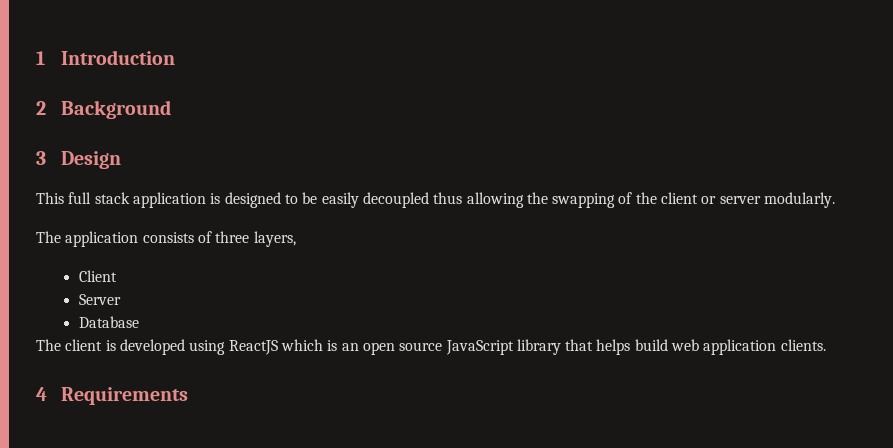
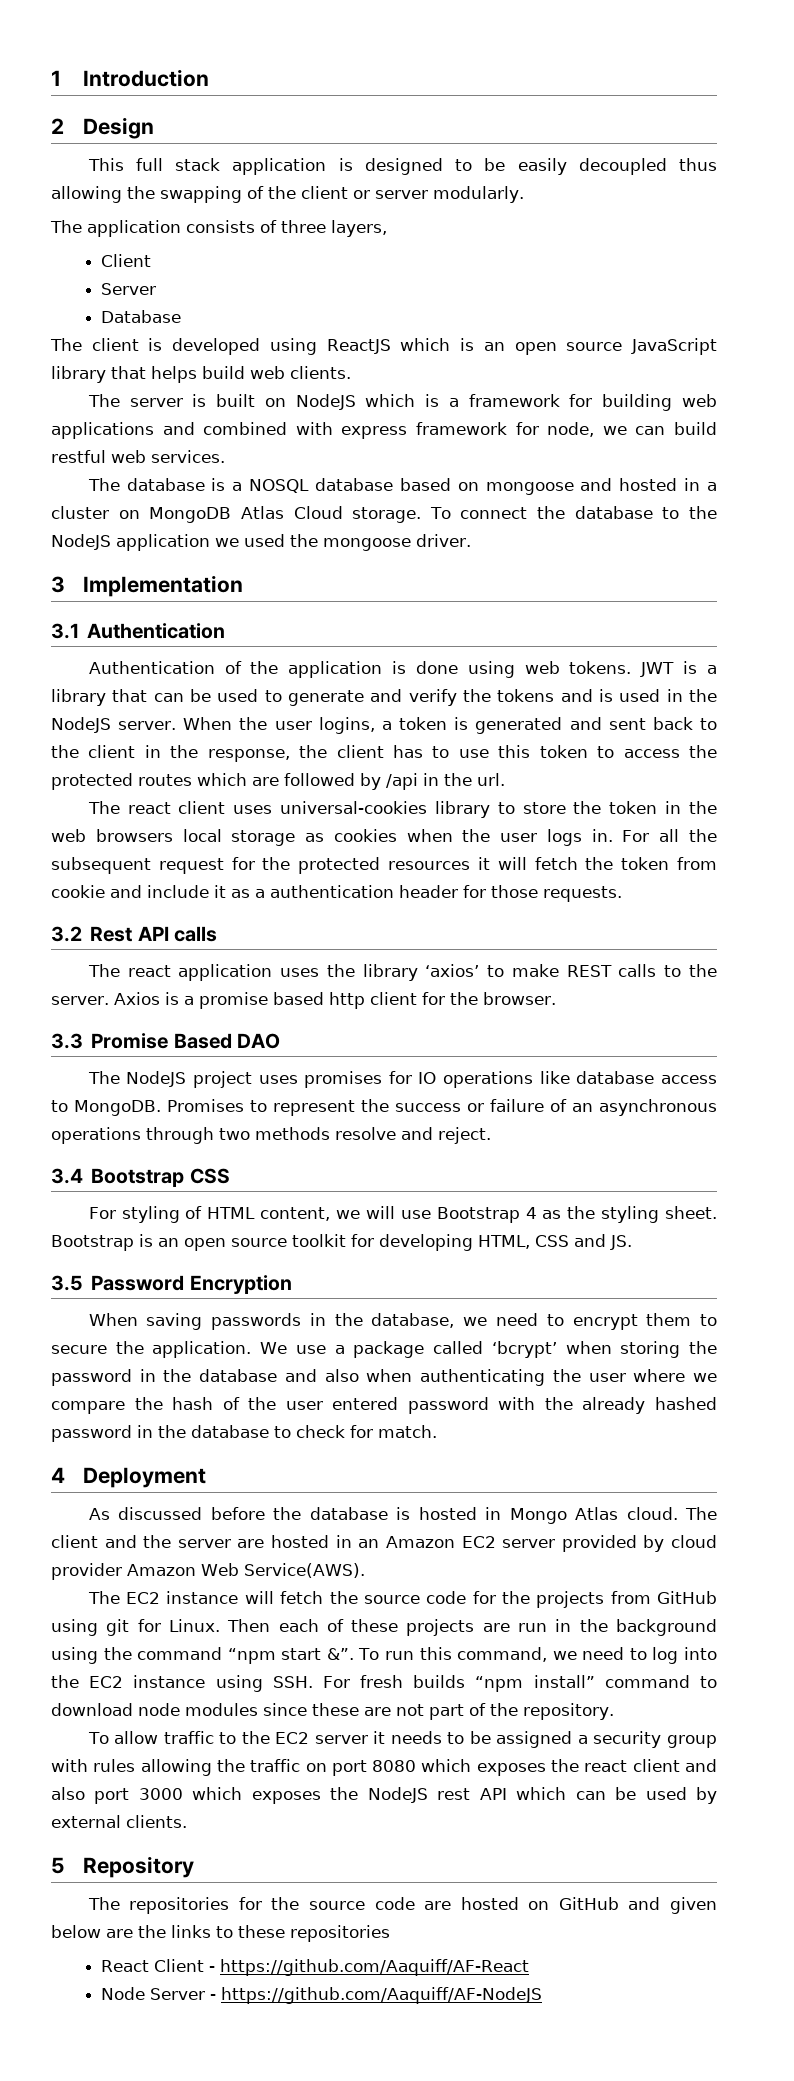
- 2 Background
- 3 Design
+ 2 Design
- The client is developed using ReactJS which is an open source JavaScript library that helps build web application clients.
- 4 Requirements
+ The client is developed using ReactJS which is an open source JavaScript library that helps build web clients.
+ The server is built on NodeJS which is a framework for building web applications and combined with express framework for node, we can build restful web services.
+ The database is a NOSQL database based on mongoose and hosted in a cluster on MongoDB Atlas Cloud storage. To connect the database to the NodeJS application we used the mongoose driver.
+ 3 Implementation
+ 3.1 Authentication
+ Authentication of the application is done using web tokens. JWT is a library that can be used to generate and verify the tokens and is used in the NodeJS server. When the user logins, a token is generated and sent back to the client in the response, the client has to use this token to access the protected routes which are followed by /api in the url.
+ The react client uses universal-cookies library to store the token in the web browsers local storage as cookies when the user logs in. For all the subsequent request for the protected resources it will fetch the token from cookie and include it as a authentication header for those requests.
+ 3.2 Rest API calls
+ The react application uses the library ‘axios’ to make REST calls to the server. Axios is a promise based http client for the browser.
+ 3.3 Promise Based DAO
+ The NodeJS project uses promises for IO operations like database access to MongoDB. Promises to represent the success or failure of an asynchronous operations through two methods resolve and reject.
+ 3.4 Bootstrap CSS
+ For styling of HTML content, we will use Bootstrap 4 as the styling sheet. Bootstrap is an open source toolkit for developing HTML, CSS and JS.
+ 3.5 Password Encryption
+ When saving passwords in the database, we need to encrypt them to secure the application. We use a package called ‘bcrypt’ when storing the password in the database and also when authenticating the user where we compare the hash of the user entered password with the already hashed password in the database to check for match.
+ 4 Deployment
+ As discussed before the database is hosted in Mongo Atlas cloud. The client and the server are hosted in an Amazon EC2 server provided by cloud provider Amazon Web Service(AWS).
+ The EC2 instance will fetch the source code for the projects from GitHub using git for Linux. Then each of these projects are run in the background using the command “npm start &”. To run this command, we need to log into the EC2 instance using SSH. For fresh builds “npm install” command to download node modules since these are not part of the repository.
+ To allow traffic to the EC2 server it needs to be assigned a security group with rules allowing the traffic on port 8080 which exposes the react client and also port 3000 which exposes the NodeJS rest API which can be used by external clients.
+ 5 Repository
+ The repositories for the source code are hosted on GitHub and given below are the links to these repositories
+ React Client - https://github.com/Aaquiff/AF-React
+ Node Server - https://github.com/Aaquiff/AF-NodeJS

